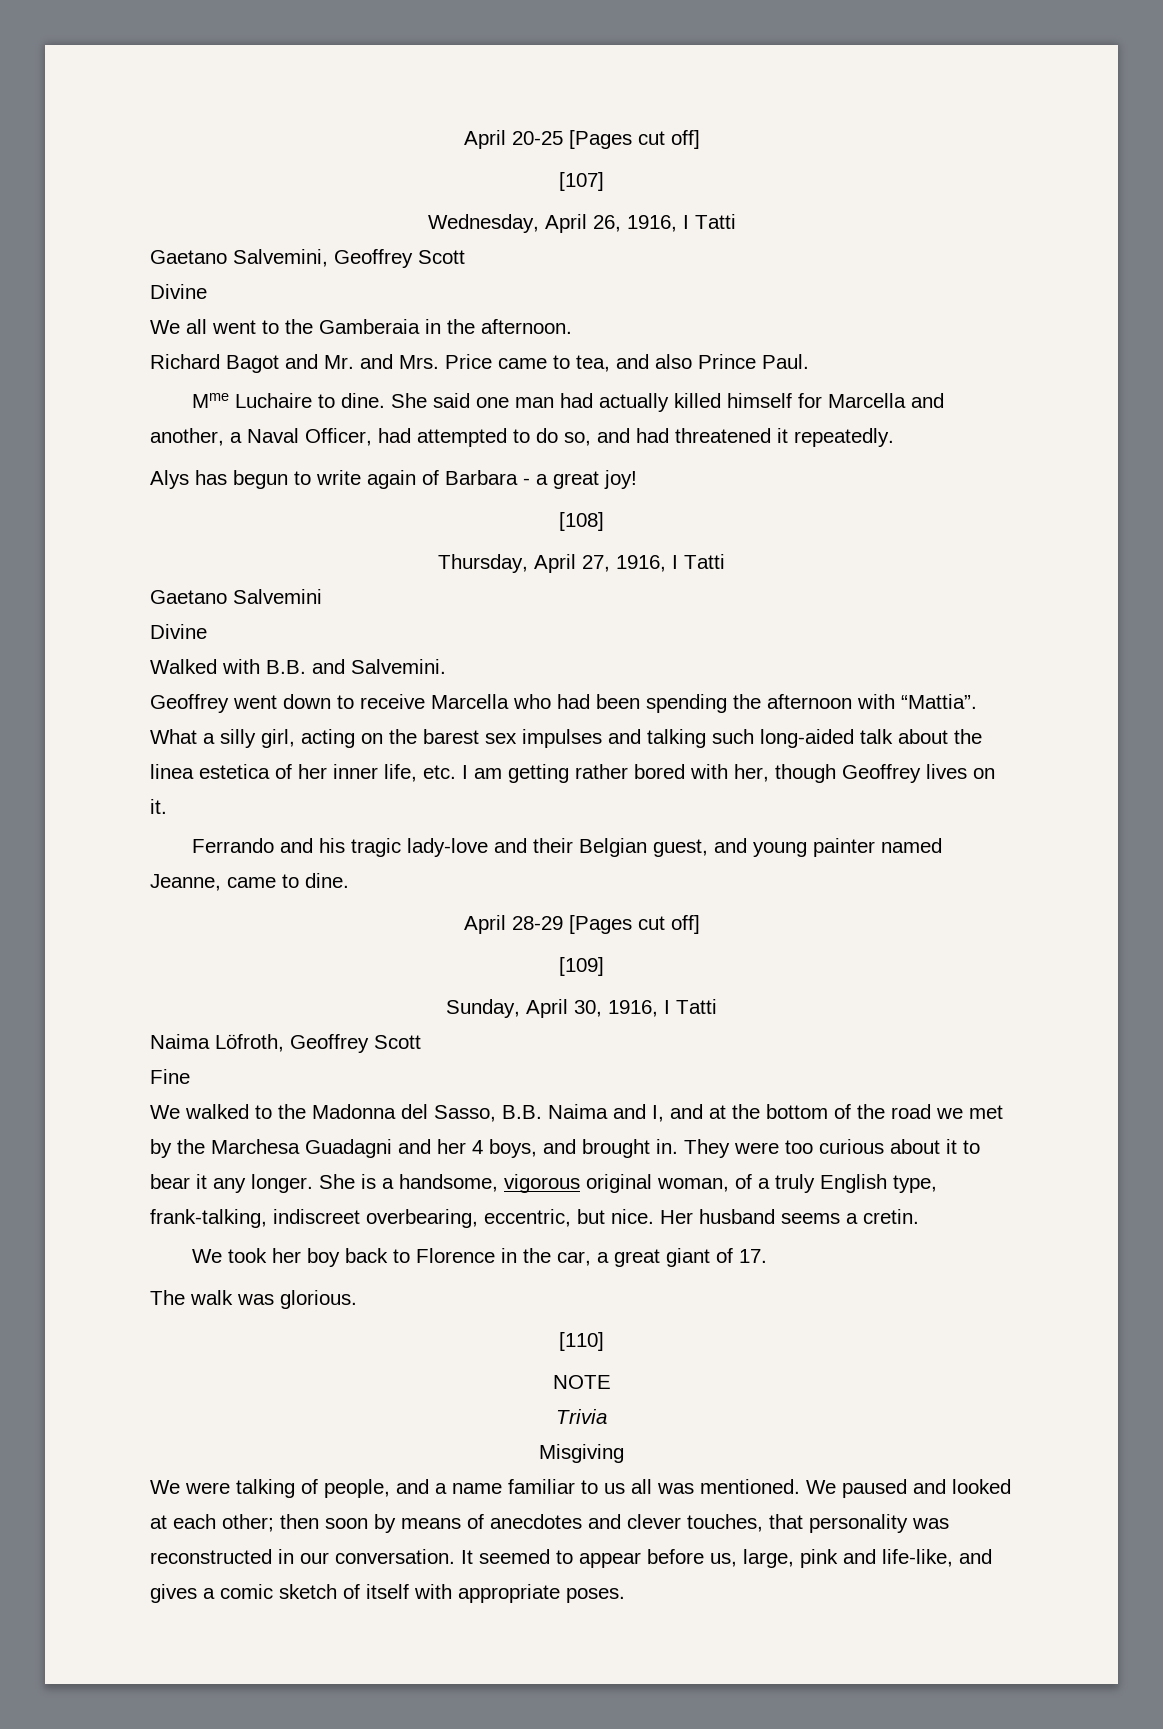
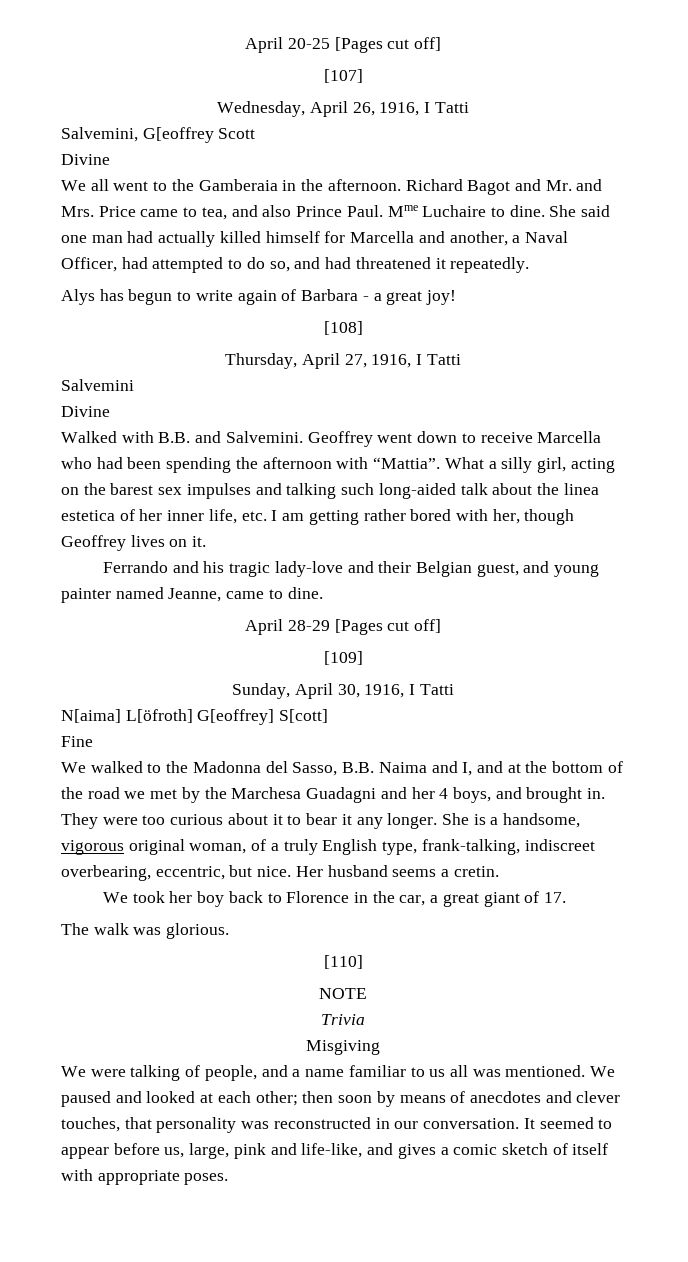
- Gaetano Salvemini, Geoffrey Scott
+ Salvemini, G[eoffrey Scott
- We all went to the Gamberaia in the afternoon.
- Richard Bagot and Mr. and Mrs. Price came to tea, and also Prince Paul.
- Mme Luchaire to dine.
+ We all went to the Gamberaia in the afternoon. Richard Bagot and Mr. and Mrs. Price came to tea, and also Prince Paul. Mme Luchaire to dine.
- Gaetano Salvemini
+ Salvemini
- Walked with B.B. and Salvemini.
- Geoffrey went down to receive Marcella who had been spending the afternoon with “Mattia”.
+ Walked with B.B. and Salvemini. Geoffrey went down to receive Marcella who had been spending the afternoon with “Mattia”.
- Naima Löfroth, Geoffrey Scott
+ N[aima] L[öfroth] G[eoffrey] S[cott]

